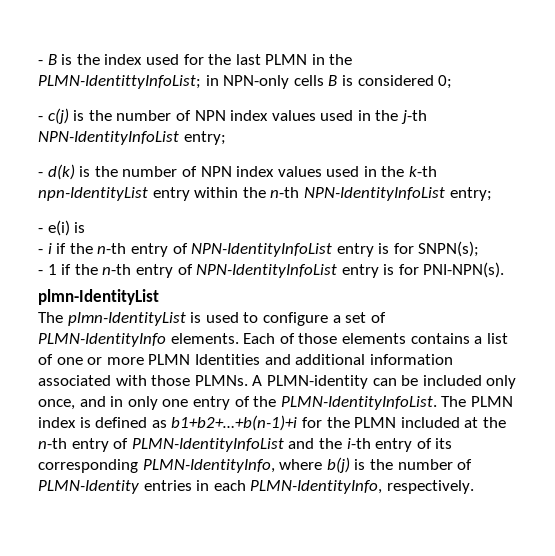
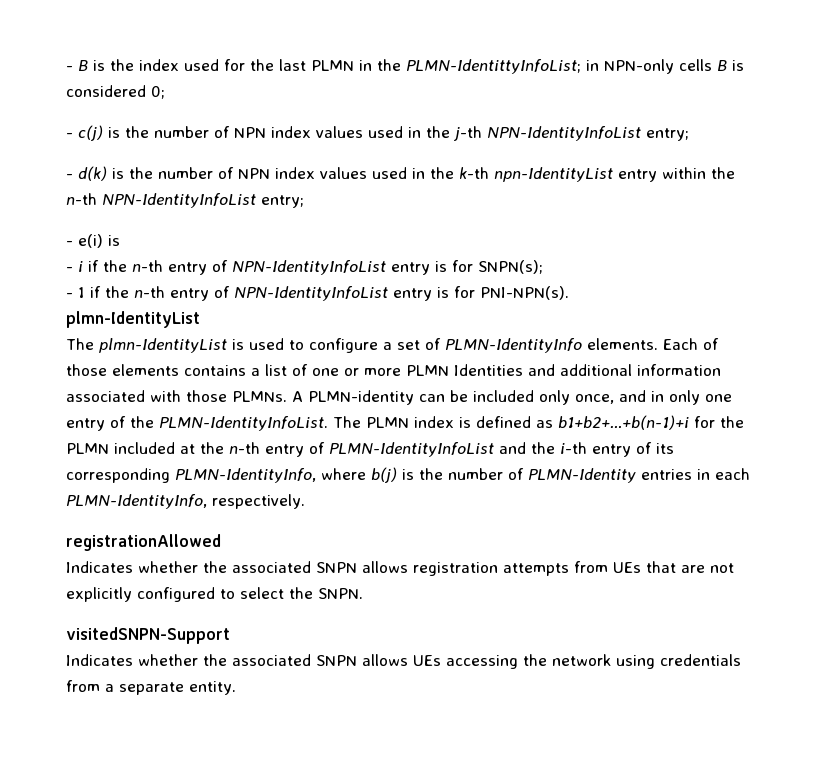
+ registrationAllowed
+ Indicates whether the associated SNPN allows registration attempts from UEs that are not explicitly configured to select the SNPN.
+ visitedSNPN-Support
+ Indicates whether the associated SNPN allows UEs accessing the network using credentials from a separate entity.

